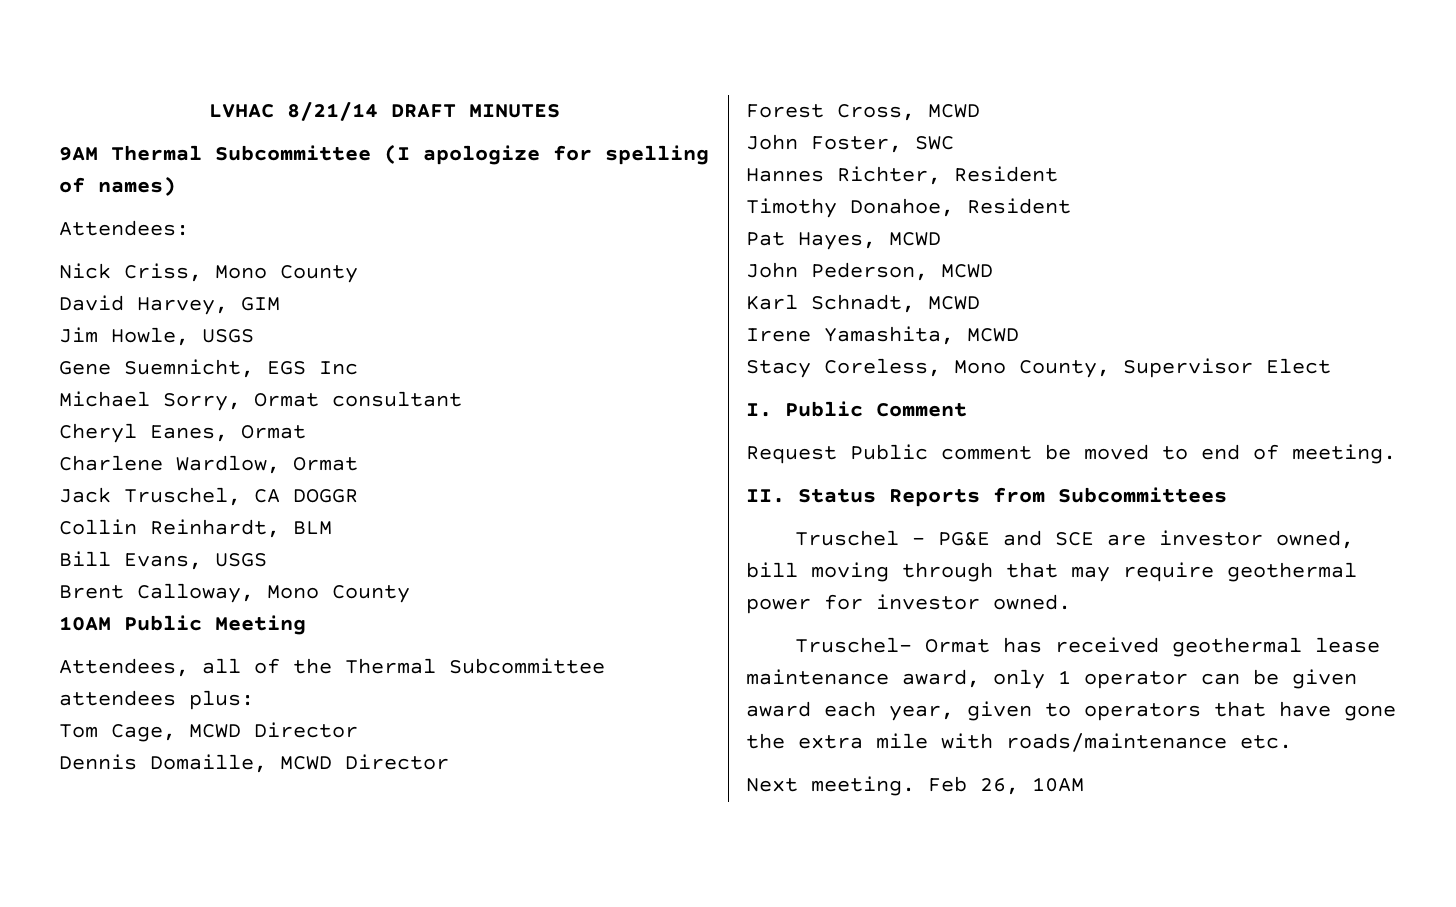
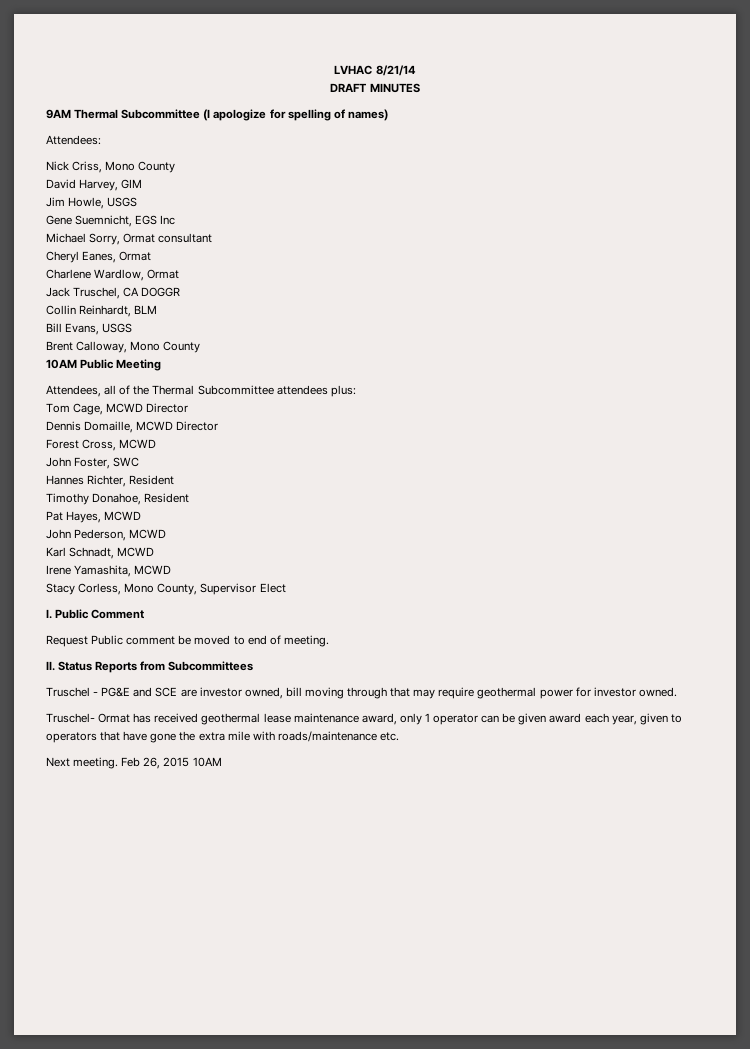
- LVHAC 8/21/14 DRAFT MINUTES
+ LVHAC 8/21/14
+ DRAFT MINUTES
- Stacy Coreless, Mono County, Supervisor Elect
+ Stacy Corless, Mono County, Supervisor Elect
- Feb 26, 10AM
+ Feb 26, 2015 10AM

